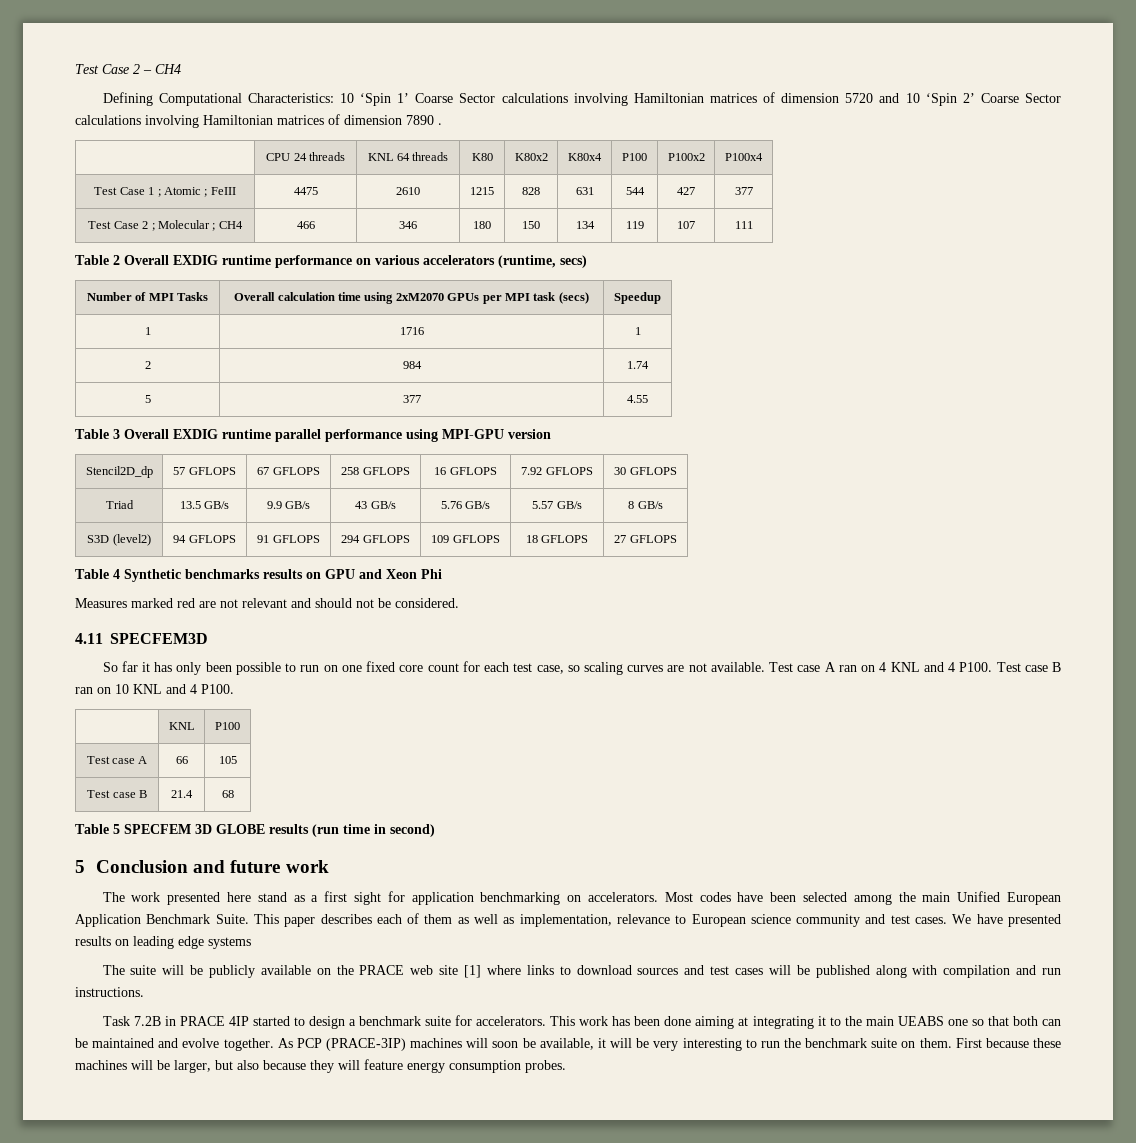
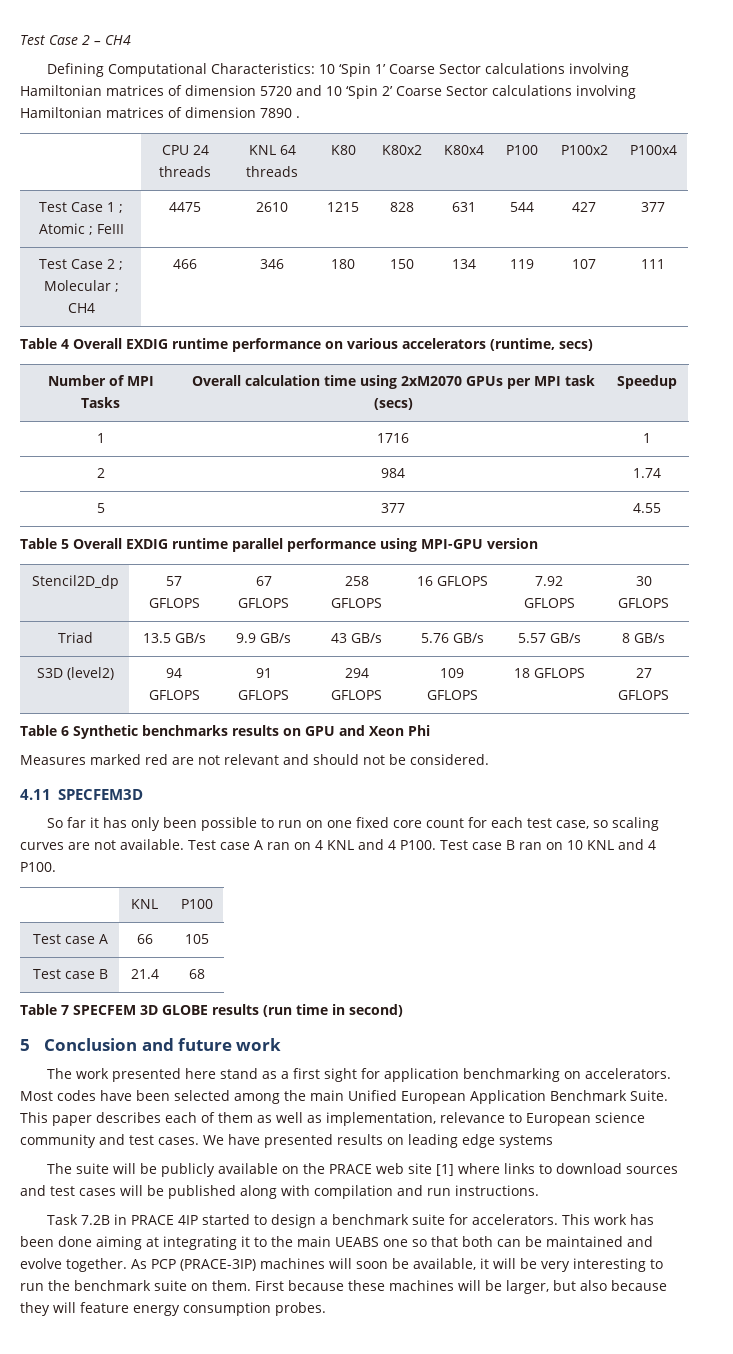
- Table 2 Overall EXDIG runtime performance on various accelerators (runtime, secs)
+ Table 4 Overall EXDIG runtime performance on various accelerators (runtime, secs)
- Table 3 Overall EXDIG runtime parallel performance using MPI-GPU version
+ Table 5 Overall EXDIG runtime parallel performance using MPI-GPU version
- Table 4 Synthetic benchmarks results on GPU and Xeon Phi
+ Table 6 Synthetic benchmarks results on GPU and Xeon Phi
- Table 5 SPECFEM 3D GLOBE results (run time in second)
+ Table 7 SPECFEM 3D GLOBE results (run time in second)

